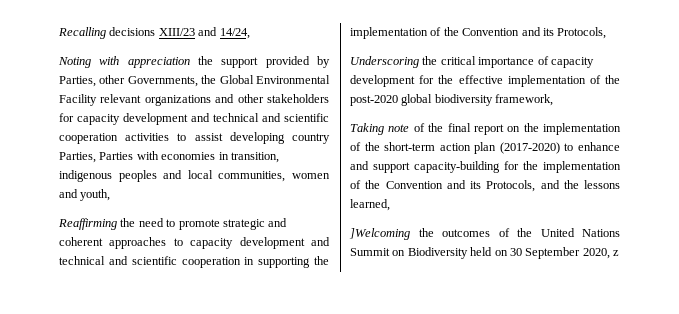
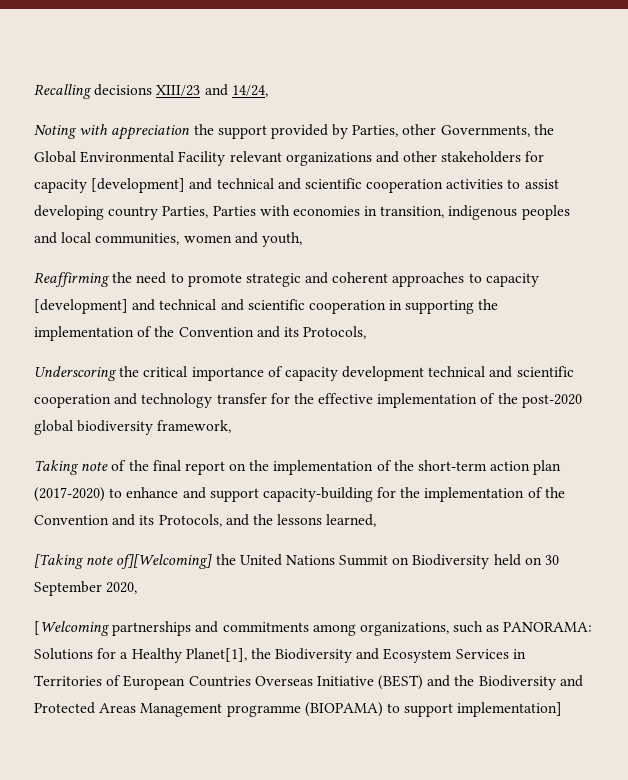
- Noting with appreciation the support provided by Parties, other Governments, the Global Environmental Facility relevant organizations and other stakeholders for capacity development and technical and scientific cooperation activities to assist developing country Parties, Parties with economies in transition, indigenous peoples and local communities, women and youth,
+ Noting with appreciation the support provided by Parties, other Governments, the Global Environmental Facility relevant organizations and other stakeholders for capacity [development] and technical and scientific cooperation activities to assist developing country Parties, Parties with economies in transition, indigenous peoples and local communities, women and youth,
- Reaffirming the need to promote strategic and coherent approaches to capacity development and technical and scientific cooperation in supporting the implementation of the Convention and its Protocols,
+ Reaffirming the need to promote strategic and coherent approaches to capacity [development] and technical and scientific cooperation in supporting the implementation of the Convention and its Protocols,
- Underscoring the critical importance of capacity development for the effective implementation of the post-2020 global biodiversity framework,
+ Underscoring the critical importance of capacity development technical and scientific cooperation and technology transfer for the effective implementation of the post-2020 global biodiversity framework,
- ]Welcoming the outcomes of the United Nations Summit on Biodiversity held on 30 September 2020, z
+ [Taking note of][Welcoming] the United Nations Summit on Biodiversity held on 30 September 2020,
+ [Welcoming partnerships and commitments among organizations, such as PANORAMA: Solutions for a Healthy Planet[1], the Biodiversity and Ecosystem Services in Territories of European Countries Overseas Initiative (BEST) and the Biodiversity and Protected Areas Management programme (BIOPAMA) to support implementation]

